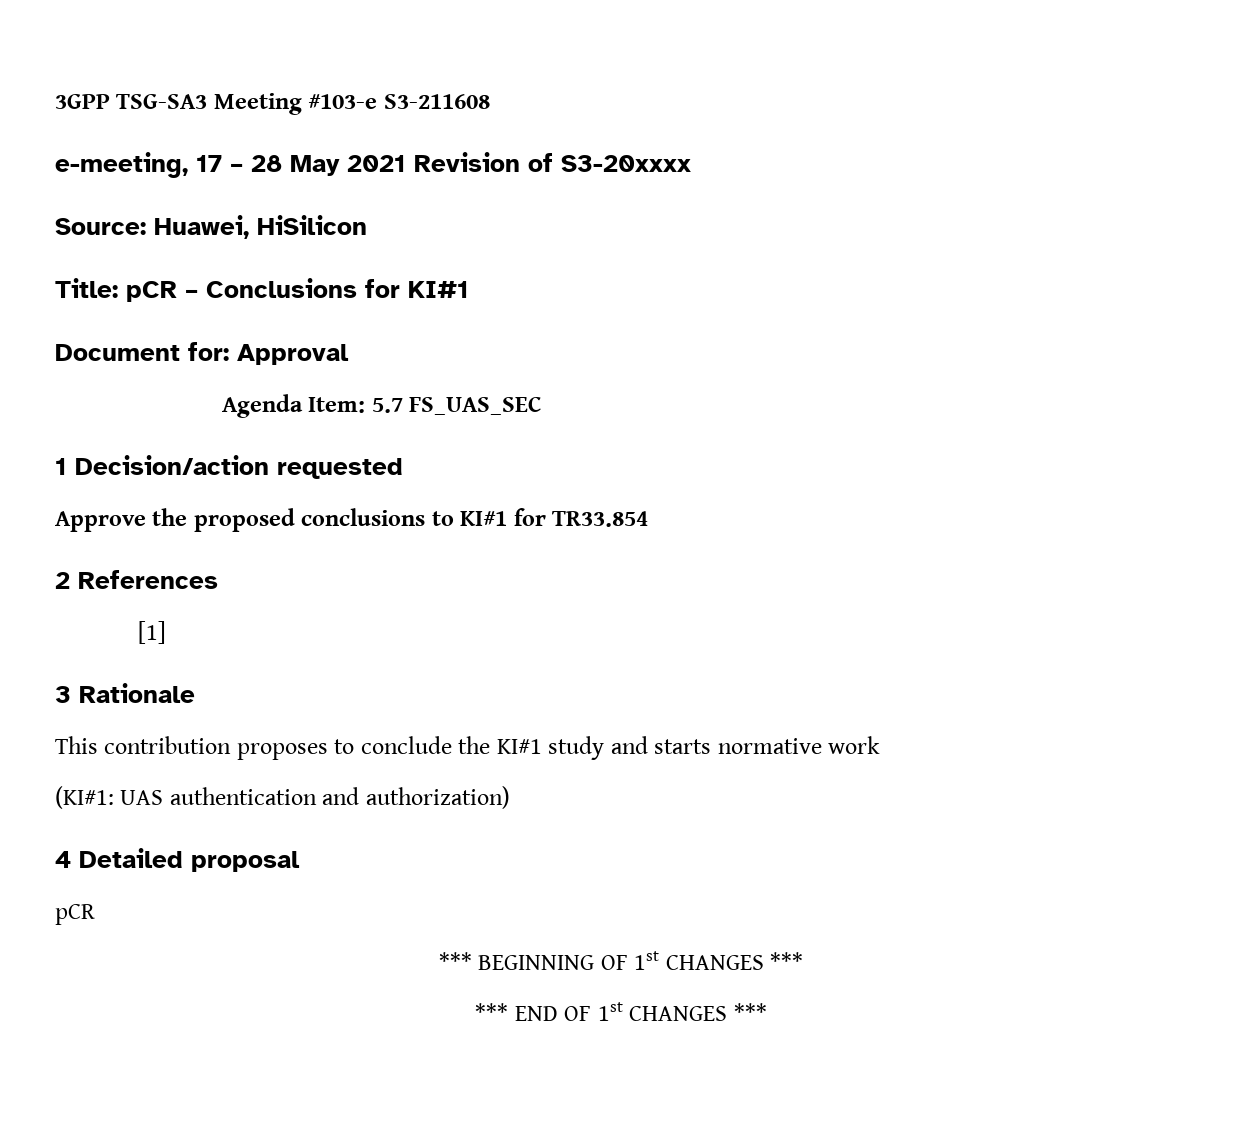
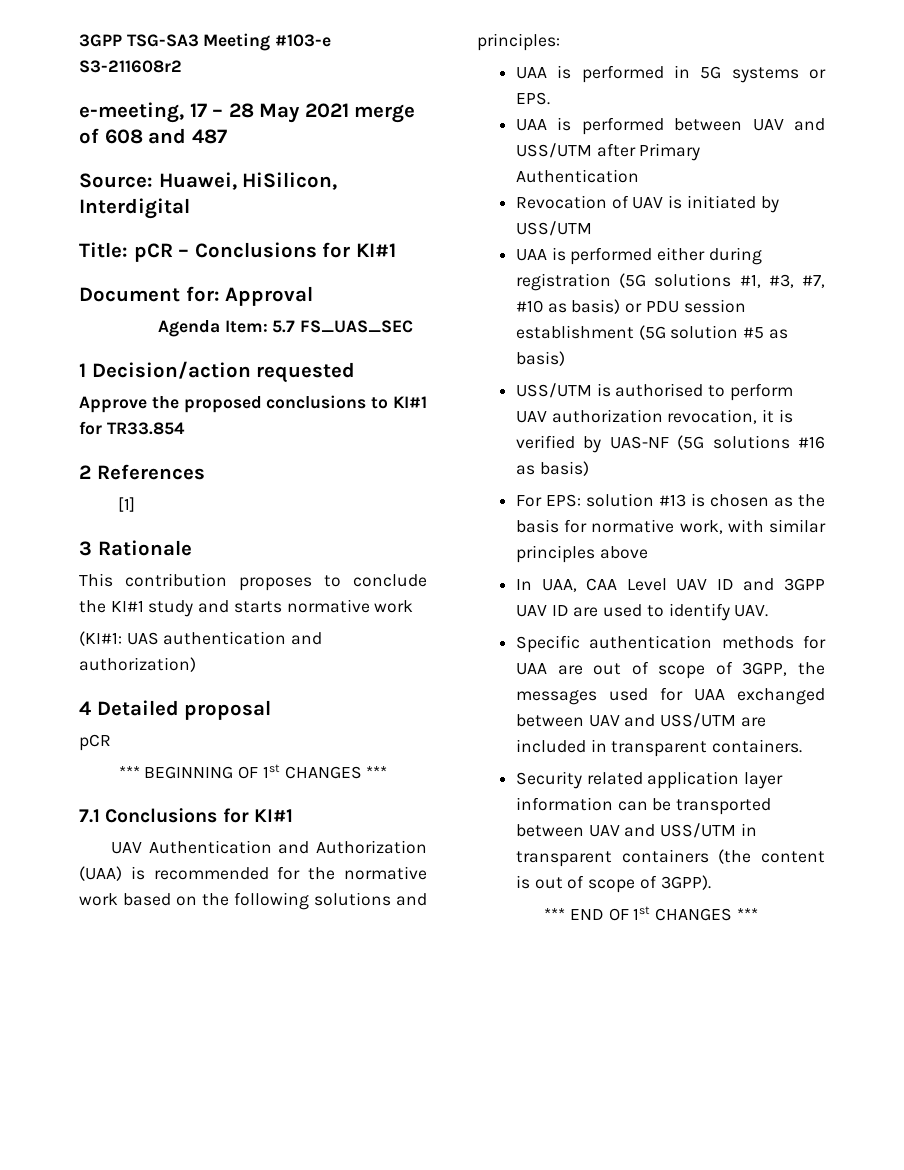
- 3GPP TSG-SA3 Meeting #103-e S3-211608
+ 3GPP TSG-SA3 Meeting #103-e S3-211608r2
- e-meeting, 17 – 28 May 2021 Revision of S3-20xxxx
+ e-meeting, 17 – 28 May 2021 merge of 608 and 487
- Source: Huawei, HiSilicon
+ Source: Huawei, HiSilicon, Interdigital
+ 7.1 Conclusions for KI#1
+ UAV Authentication and Authorization (UAA) is recommended for the normative work based on the following solutions and principles:
+ UAA is performed in 5G systems or EPS.
+ UAA is performed between UAV and USS/UTM after Primary Authentication
+ Revocation of UAV is initiated by USS/UTM
+ UAA is performed either during registration (5G solutions #1, #3, #7, #10 as basis) or PDU session establishment (5G solution #5 as basis)
+ USS/UTM is authorised to perform UAV authorization revocation, it is verified by UAS-NF (5G solutions #16 as basis)
+ For EPS: solution #13 is chosen as the basis for normative work, with similar principles above
+ In UAA, CAA Level UAV ID and 3GPP UAV ID are used to identify UAV.
+ Specific authentication methods for UAA are out of scope of 3GPP, the messages used for UAA exchanged between UAV and USS/UTM are included in transparent containers.
+ Security related application layer information can be transported between UAV and USS/UTM in transparent containers (the content is out of scope of 3GPP).

